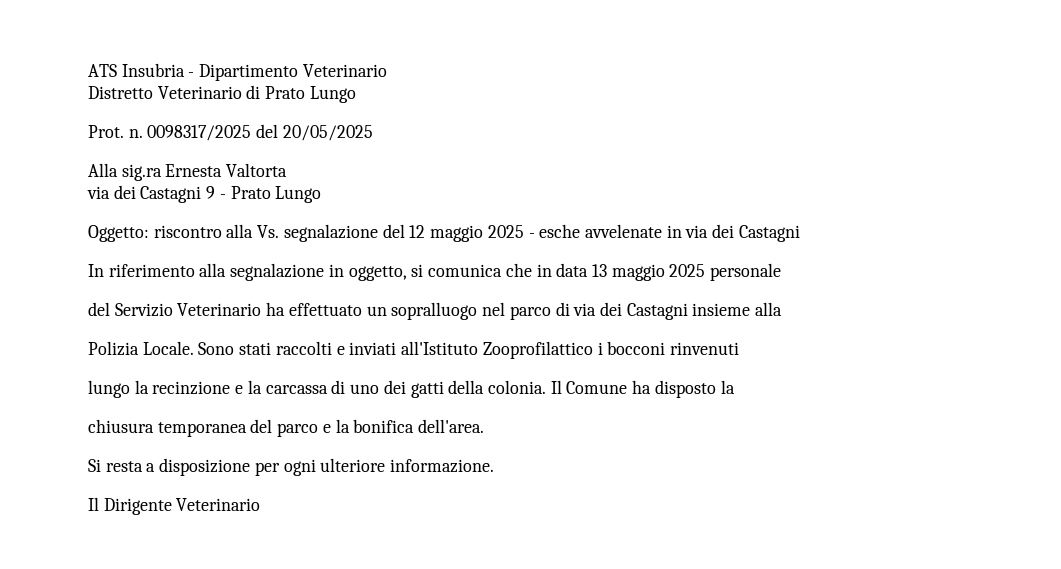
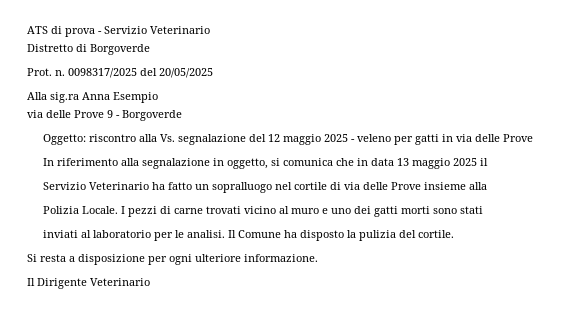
- ATS Insubria - Dipartimento Veterinario
- Distretto Veterinario di Prato Lungo
+ ATS di prova - Servizio Veterinario
+ Distretto di Borgoverde
- Alla sig.ra Ernesta Valtorta
- via dei Castagni 9 - Prato Lungo
+ Alla sig.ra Anna Esempio
+ via delle Prove 9 - Borgoverde
- Oggetto: riscontro alla Vs. segnalazione del 12 maggio 2025 - esche avvelenate in via dei Castagni
+ Oggetto: riscontro alla Vs. segnalazione del 12 maggio 2025 - veleno per gatti in via delle Prove
- In riferimento alla segnalazione in oggetto, si comunica che in data 13 maggio 2025 personale
- del Servizio Veterinario ha effettuato un sopralluogo nel parco di via dei Castagni insieme alla
+ In riferimento alla segnalazione in oggetto, si comunica che in data 13 maggio 2025 il
+ Servizio Veterinario ha fatto un sopralluogo nel cortile di via delle Prove insieme alla
- Sono stati raccolti e inviati all'Istituto Zooprofilattico i bocconi rinvenuti
- lungo la recinzione e la carcassa di uno dei gatti della colonia.
+ I pezzi di carne trovati vicino al muro e uno dei gatti morti sono stati
+ inviati al laboratorio per le analisi.
- Il Comune ha disposto la
- chiusura temporanea del parco e la bonifica dell'area.
+ Il Comune ha disposto la pulizia del cortile.

